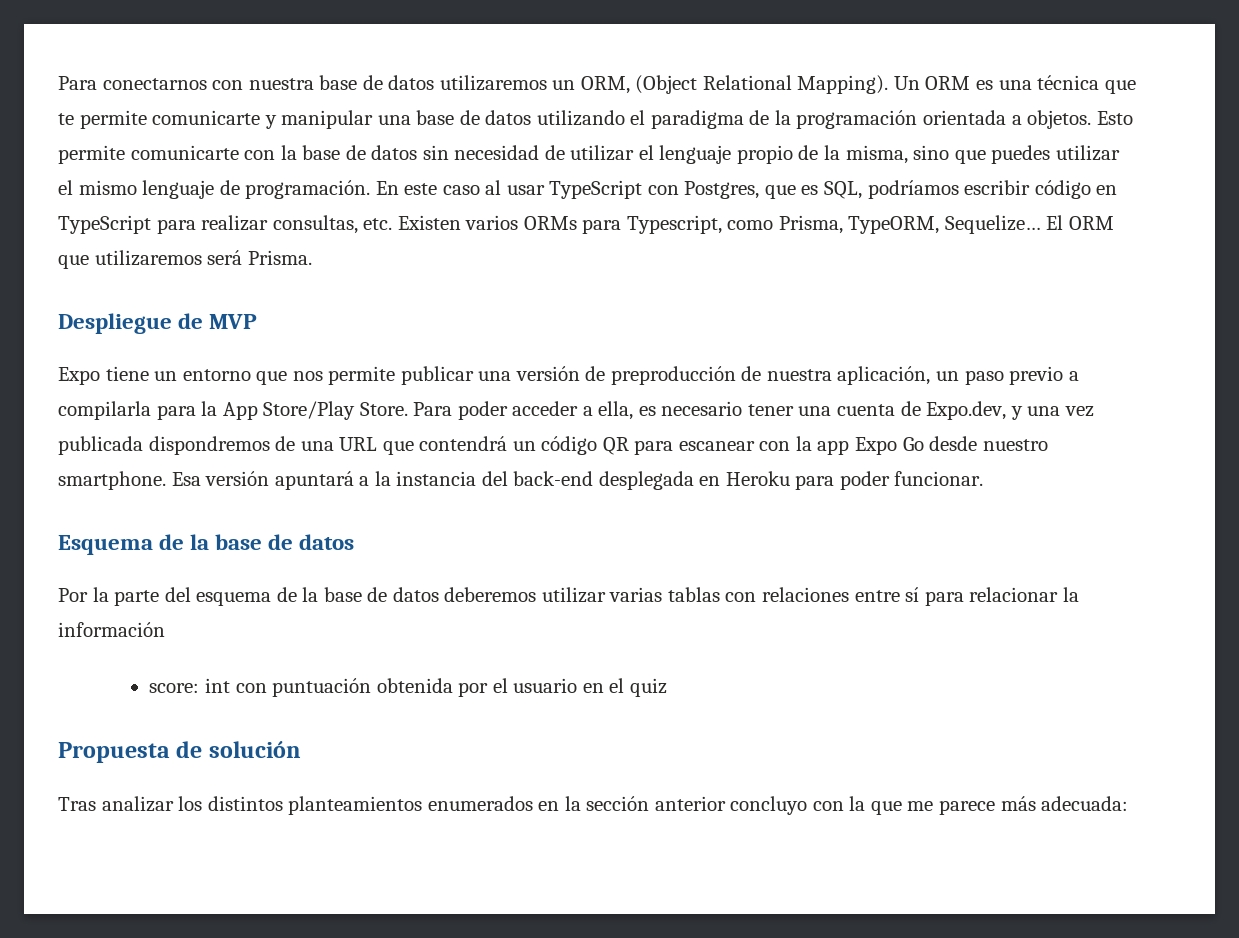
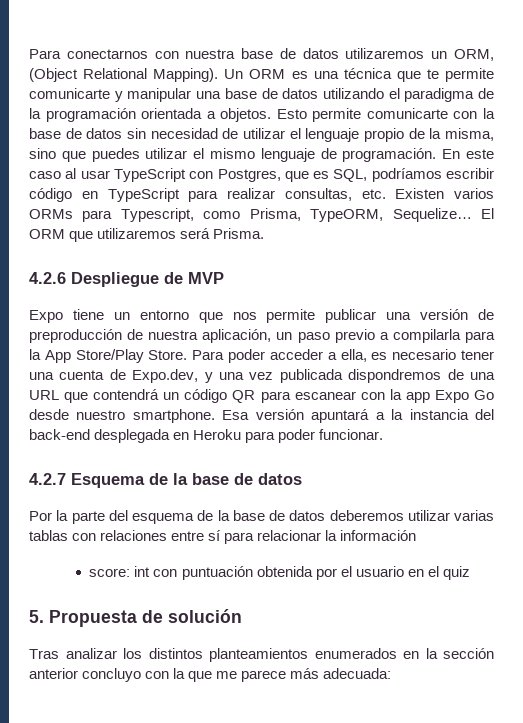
- Despliegue de MVP
+ 4.2.6 Despliegue de MVP
- Esquema de la base de datos
+ 4.2.7 Esquema de la base de datos
- Propuesta de solución
+ 5. Propuesta de solución

